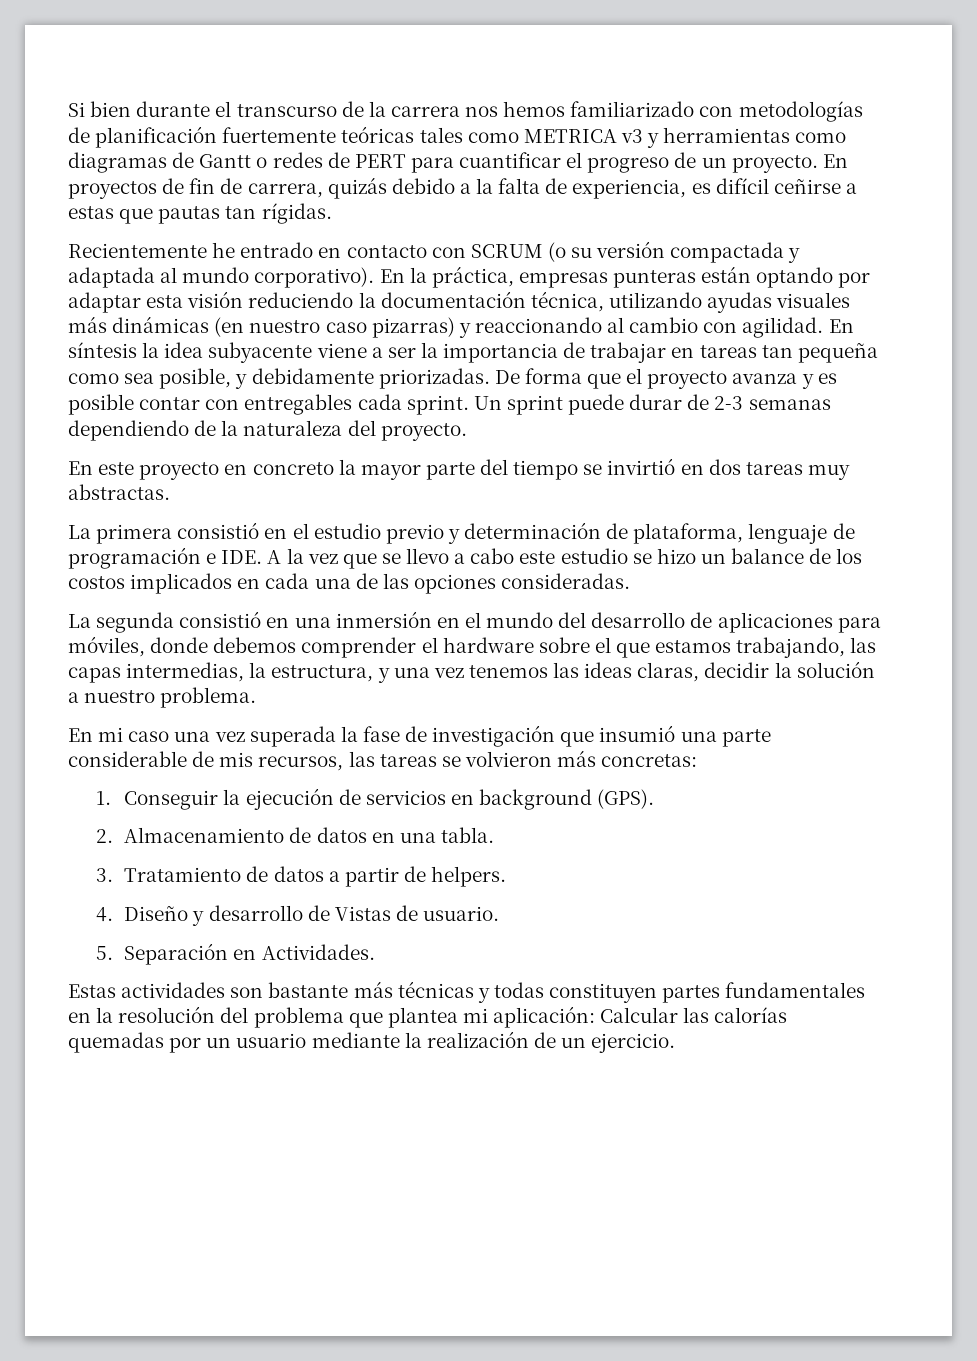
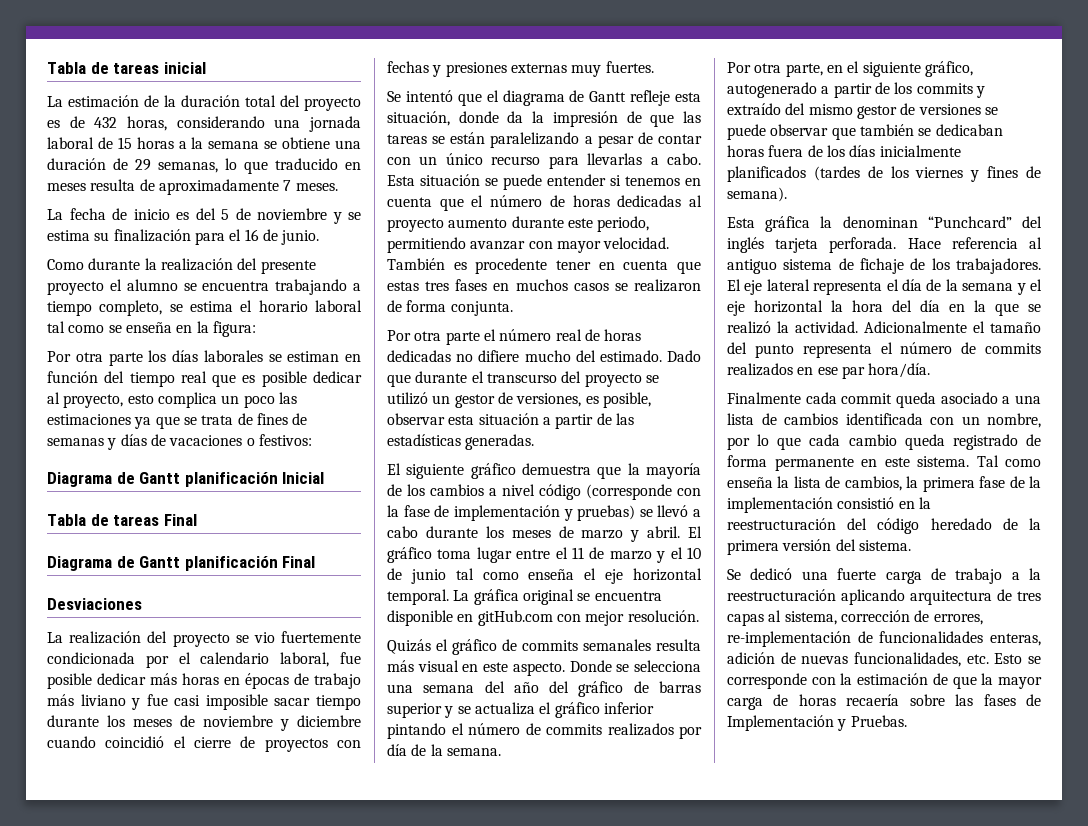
- Si bien durante el transcurso de la carrera nos hemos familiarizado con metodologías de planificación fuertemente teóricas tales como METRICA v3 y herramientas como diagramas de Gantt o redes de PERT para cuantificar el progreso de un proyecto. En proyectos de fin de carrera, quizás debido a la falta de experiencia, es difícil ceñirse a estas que pautas tan rígidas.
- Recientemente he entrado en contacto con SCRUM (o su versión compactada y adaptada al mundo corporativo). En la práctica, empresas punteras están optando por adaptar esta visión reduciendo la documentación técnica, utilizando ayudas visuales más dinámicas (en nuestro caso pizarras) y reaccionando al cambio con agilidad. En síntesis la idea subyacente viene a ser la importancia de trabajar en tareas tan pequeña como sea posible, y debidamente priorizadas. De forma que el proyecto avanza y es posible contar con entregables cada sprint. Un sprint puede durar de 2-3 semanas dependiendo de la naturaleza del proyecto.
- En este proyecto en concreto la mayor parte del tiempo se invirtió en dos tareas muy abstractas.
- La primera consistió en el estudio previo y determinación de plataforma, lenguaje de programación e IDE. A la vez que se llevo a cabo este estudio se hizo un balance de los costos implicados en cada una de las opciones consideradas.
- La segunda consistió en una inmersión en el mundo del desarrollo de aplicaciones para móviles, donde debemos comprender el hardware sobre el que estamos trabajando, las capas intermedias, la estructura, y una vez tenemos las ideas claras, decidir la solución a nuestro problema.
- En mi caso una vez superada la fase de investigación que insumió una parte considerable de mis recursos, las tareas se volvieron más concretas:
- 1. Conseguir la ejecución de servicios en background (GPS).
- 2. Almacenamiento de datos en una tabla.
- 3. Tratamiento de datos a partir de helpers.
- 4. Diseño y desarrollo de Vistas de usuario.
- 5. Separación en Actividades.
- Estas actividades son bastante más técnicas y todas constituyen partes fundamentales en la resolución del problema que plantea mi aplicación: Calcular las calorías quemadas por un usuario mediante la realización de un ejercicio.
+ Tabla de tareas inicial
+ La estimación de la duración total del proyecto es de 432 horas, considerando una jornada laboral de 15 horas a la semana se obtiene una duración de 29 semanas, lo que traducido en meses resulta de aproximadamente 7 meses.
+ La fecha de inicio es del 5 de noviembre y se estima su finalización para el 16 de junio.
+ Como durante la realización del presente proyecto el alumno se encuentra trabajando a tiempo completo, se estima el horario laboral tal como se enseña en la figura:
+ Por otra parte los días laborales se estiman en función del tiempo real que es posible dedicar al proyecto, esto complica un poco las estimaciones ya que se trata de fines de semanas y días de vacaciones o festivos:
+ Diagrama de Gantt planificación Inicial
+ Tabla de tareas Final
+ Diagrama de Gantt planificación Final
+ Desviaciones
+ La realización del proyecto se vio fuertemente condicionada por el calendario laboral, fue posible dedicar más horas en épocas de trabajo más liviano y fue casi imposible sacar tiempo durante los meses de noviembre y diciembre cuando coincidió el cierre de proyectos con fechas y presiones externas muy fuertes.
+ Se intentó que el diagrama de Gantt refleje esta situación, donde da la impresión de que las tareas se están paralelizando a pesar de contar con un único recurso para llevarlas a cabo. Esta situación se puede entender si tenemos en cuenta que el número de horas dedicadas al proyecto aumento durante este periodo, permitiendo avanzar con mayor velocidad. También es procedente tener en cuenta que estas tres fases en muchos casos se realizaron de forma conjunta.
+ Por otra parte el número real de horas dedicadas no difiere mucho del estimado. Dado que durante el transcurso del proyecto se utilizó un gestor de versiones, es posible, observar esta situación a partir de las estadísticas generadas.
+ El siguiente gráfico demuestra que la mayoría de los cambios a nivel código (corresponde con la fase de implementación y pruebas) se llevó a cabo durante los meses de marzo y abril. El gráfico toma lugar entre el 11 de marzo y el 10 de junio tal como enseña el eje horizontal temporal. La gráfica original se encuentra disponible en gitHub.com con mejor resolución.
+ Quizás el gráfico de commits semanales resulta más visual en este aspecto. Donde se selecciona una semana del año del gráfico de barras superior y se actualiza el gráfico inferior pintando el número de commits realizados por día de la semana.
+ Por otra parte, en el siguiente gráfico, autogenerado a partir de los commits y extraído del mismo gestor de versiones se puede observar que también se dedicaban horas fuera de los días inicialmente planificados (tardes de los viernes y fines de semana).
+ Esta gráfica la denominan “Punchcard” del inglés tarjeta perforada. Hace referencia al antiguo sistema de fichaje de los trabajadores. El eje lateral representa el día de la semana y el eje horizontal la hora del día en la que se realizó la actividad. Adicionalmente el tamaño del punto representa el número de commits realizados en ese par hora/día.
+ Finalmente cada commit queda asociado a una lista de cambios identificada con un nombre, por lo que cada cambio queda registrado de forma permanente en este sistema. Tal como enseña la lista de cambios, la primera fase de la implementación consistió en la reestructuración del código heredado de la primera versión del sistema.
+ Se dedicó una fuerte carga de trabajo a la reestructuración aplicando arquitectura de tres capas al sistema, corrección de errores, re-implementación de funcionalidades enteras, adición de nuevas funcionalidades, etc. Esto se corresponde con la estimación de que la mayor carga de horas recaería sobre las fases de Implementación y Pruebas.

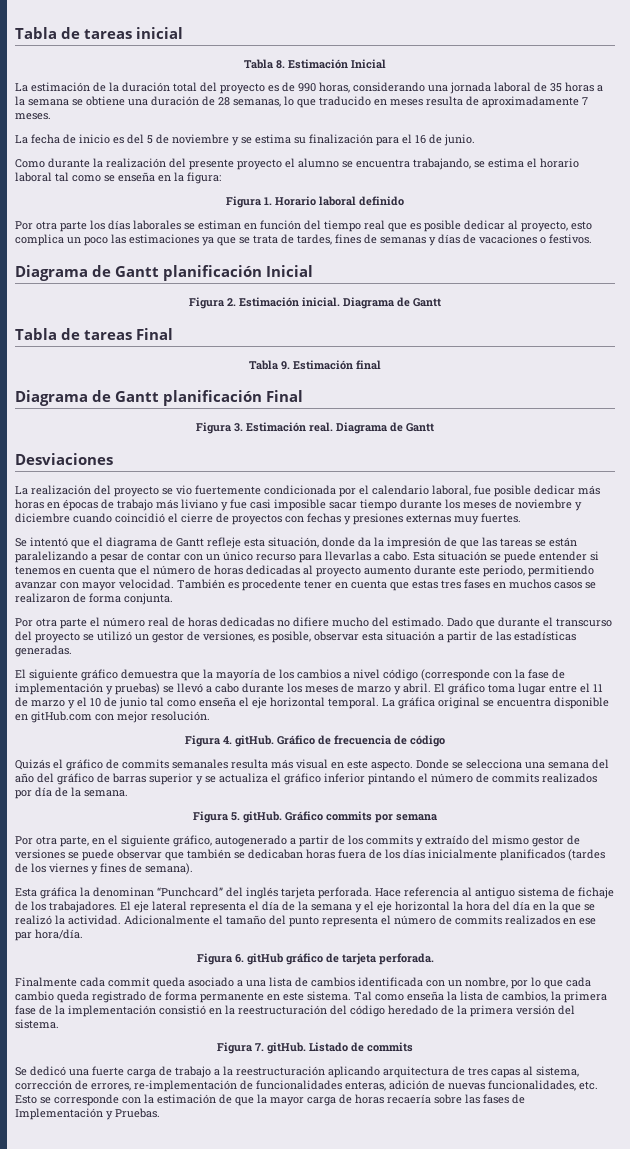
+ Tabla 8. Estimación Inicial
- La estimación de la duración total del proyecto es de 432 horas, considerando una jornada laboral de 15 horas a la semana se obtiene una duración de 29 semanas, lo que traducido en meses resulta de aproximadamente 7 meses.
+ La estimación de la duración total del proyecto es de 990 horas, considerando una jornada laboral de 35 horas a la semana se obtiene una duración de 28 semanas, lo que traducido en meses resulta de aproximadamente 7 meses.
- Como durante la realización del presente proyecto el alumno se encuentra trabajando a tiempo completo, se estima el horario laboral tal como se enseña en la figura:
+ Como durante la realización del presente proyecto el alumno se encuentra trabajando, se estima el horario laboral tal como se enseña en la figura:
+ Figura 1. Horario laboral definido
- Por otra parte los días laborales se estiman en función del tiempo real que es posible dedicar al proyecto, esto complica un poco las estimaciones ya que se trata de fines de semanas y días de vacaciones o festivos:
+ Por otra parte los días laborales se estiman en función del tiempo real que es posible dedicar al proyecto, esto complica un poco las estimaciones ya que se trata de tardes, fines de semanas y días de vacaciones o festivos.
+ Figura 2. Estimación inicial. Diagrama de Gantt
+ Tabla 9. Estimación final
+ Figura 3. Estimación real. Diagrama de Gantt
+ Figura 4. gitHub. Gráfico de frecuencia de código
+ Figura 5. gitHub. Gráfico commits por semana
+ Figura 6. gitHub gráfico de tarjeta perforada.
+ Figura 7. gitHub. Listado de commits

